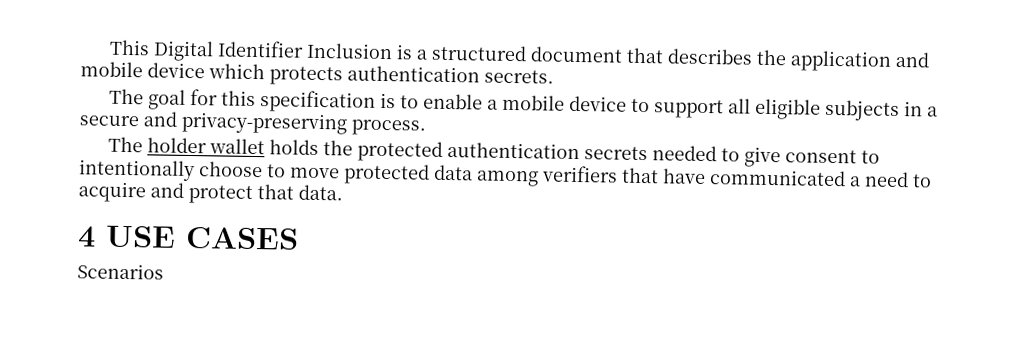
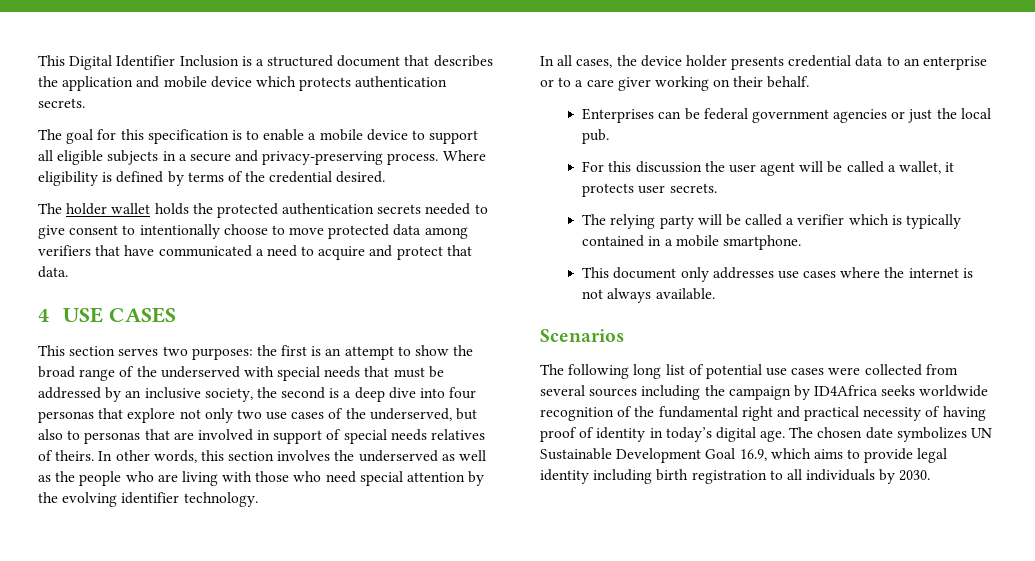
+ Where eligibility is defined by terms of the credential desired.
+ This section serves two purposes: the first is an attempt to show the broad range of the underserved with special needs that must be addressed by an inclusive society, the second is a deep dive into four personas that explore not only two use cases of the underserved, but also to personas that are involved in support of special needs relatives of theirs. In other words, this section involves the underserved as well as the people who are living with those who need special attention by the evolving identifier technology.
+ In all cases, the device holder presents credential data to an enterprise or to a care giver working on their behalf.
+ Enterprises can be federal government agencies or just the local pub.
+ For this discussion the user agent will be called a wallet, it protects user secrets.
+ The relying party will be called a verifier which is typically contained in a mobile smartphone.
+ This document only addresses use cases where the internet is not always available.
  Scenarios
+ The following long list of potential use cases were collected from several sources including the campaign by ID4Africa seeks worldwide recognition of the fundamental right and practical necessity of having proof of identity in today’s digital age. The chosen date symbolizes UN Sustainable Development Goal 16.9, which aims to provide legal identity including birth registration to all individuals by 2030.

